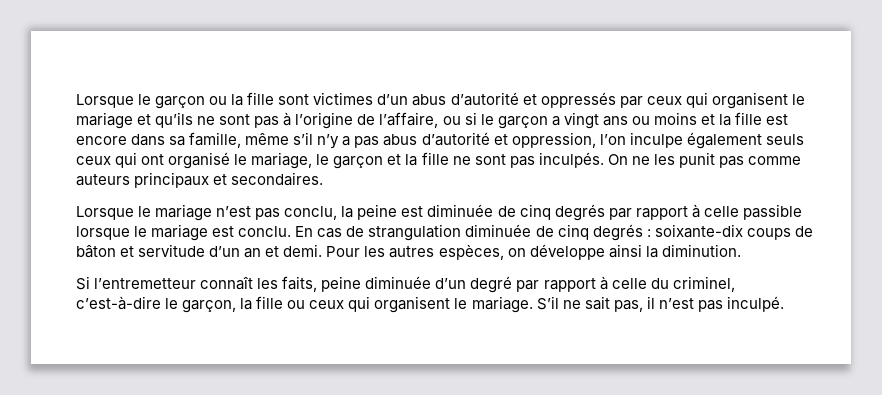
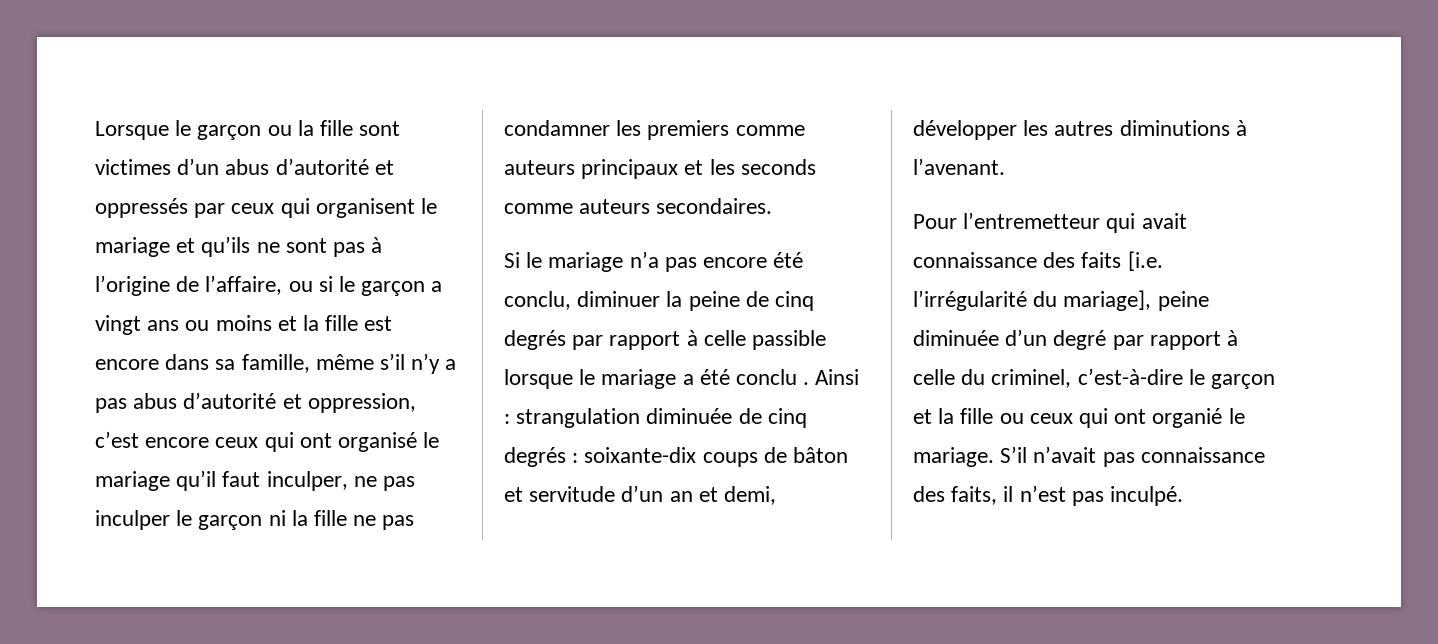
- Lorsque le garçon ou la fille sont victimes d’un abus d’autorité et oppressés par ceux qui organisent le mariage et qu’ils ne sont pas à l’origine de l’affaire, ou si le garçon a vingt ans ou moins et la fille est encore dans sa famille, même s’il n’y a pas abus d’autorité et oppression, l’on inculpe également seuls ceux qui ont organisé le mariage, le garçon et la fille ne sont pas inculpés. On ne les punit pas comme auteurs principaux et secondaires.
+ Lorsque le garçon ou la fille sont victimes d’un abus d’autorité et oppressés par ceux qui organisent le mariage et qu’ils ne sont pas à l’origine de l’affaire, ou si le garçon a vingt ans ou moins et la fille est encore dans sa famille, même s’il n’y a pas abus d’autorité et oppression, c’est encore ceux qui ont organisé le mariage qu’il faut inculper, ne pas inculper le garçon ni la fille ne pas condamner les premiers comme auteurs principaux et les seconds comme auteurs secondaires.
- Lorsque le mariage n’est pas conclu, la peine est diminuée de cinq degrés par rapport à celle passible lorsque le mariage est conclu. En cas de strangulation diminuée de cinq degrés : soixante-dix coups de bâton et servitude d’un an et demi. Pour les autres espèces, on développe ainsi la diminution.
- Si l’entremetteur connaît les faits, peine diminuée d’un degré par rapport à celle du criminel, c’est-à-dire le garçon, la fille ou ceux qui organisent le mariage.
+ Si le mariage n’a pas encore été conclu, diminuer la peine de cinq degrés par rapport à celle passible lorsque le mariage a été conclu . Ainsi : strangulation diminuée de cinq degrés : soixante-dix coups de bâton et servitude d’un an et demi, développer les autres diminutions à l’avenant.
+ Pour l’entremetteur qui avait connaissance des faits [i.e. l’irrégularité du mariage], peine diminuée d’un degré par rapport à celle du criminel, c’est-à-dire le garçon et la fille ou ceux qui ont organié le mariage.
- S’il ne sait pas, il n’est pas inculpé.
+ S’il n’avait pas connaissance des faits, il n’est pas inculpé.

